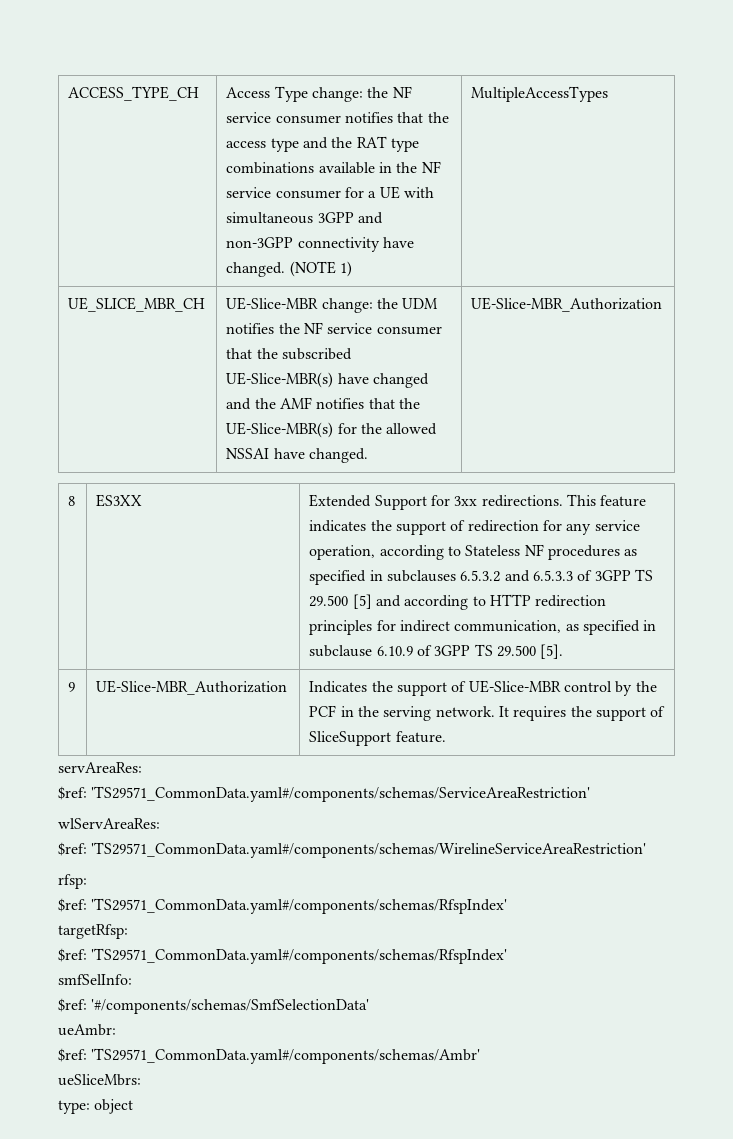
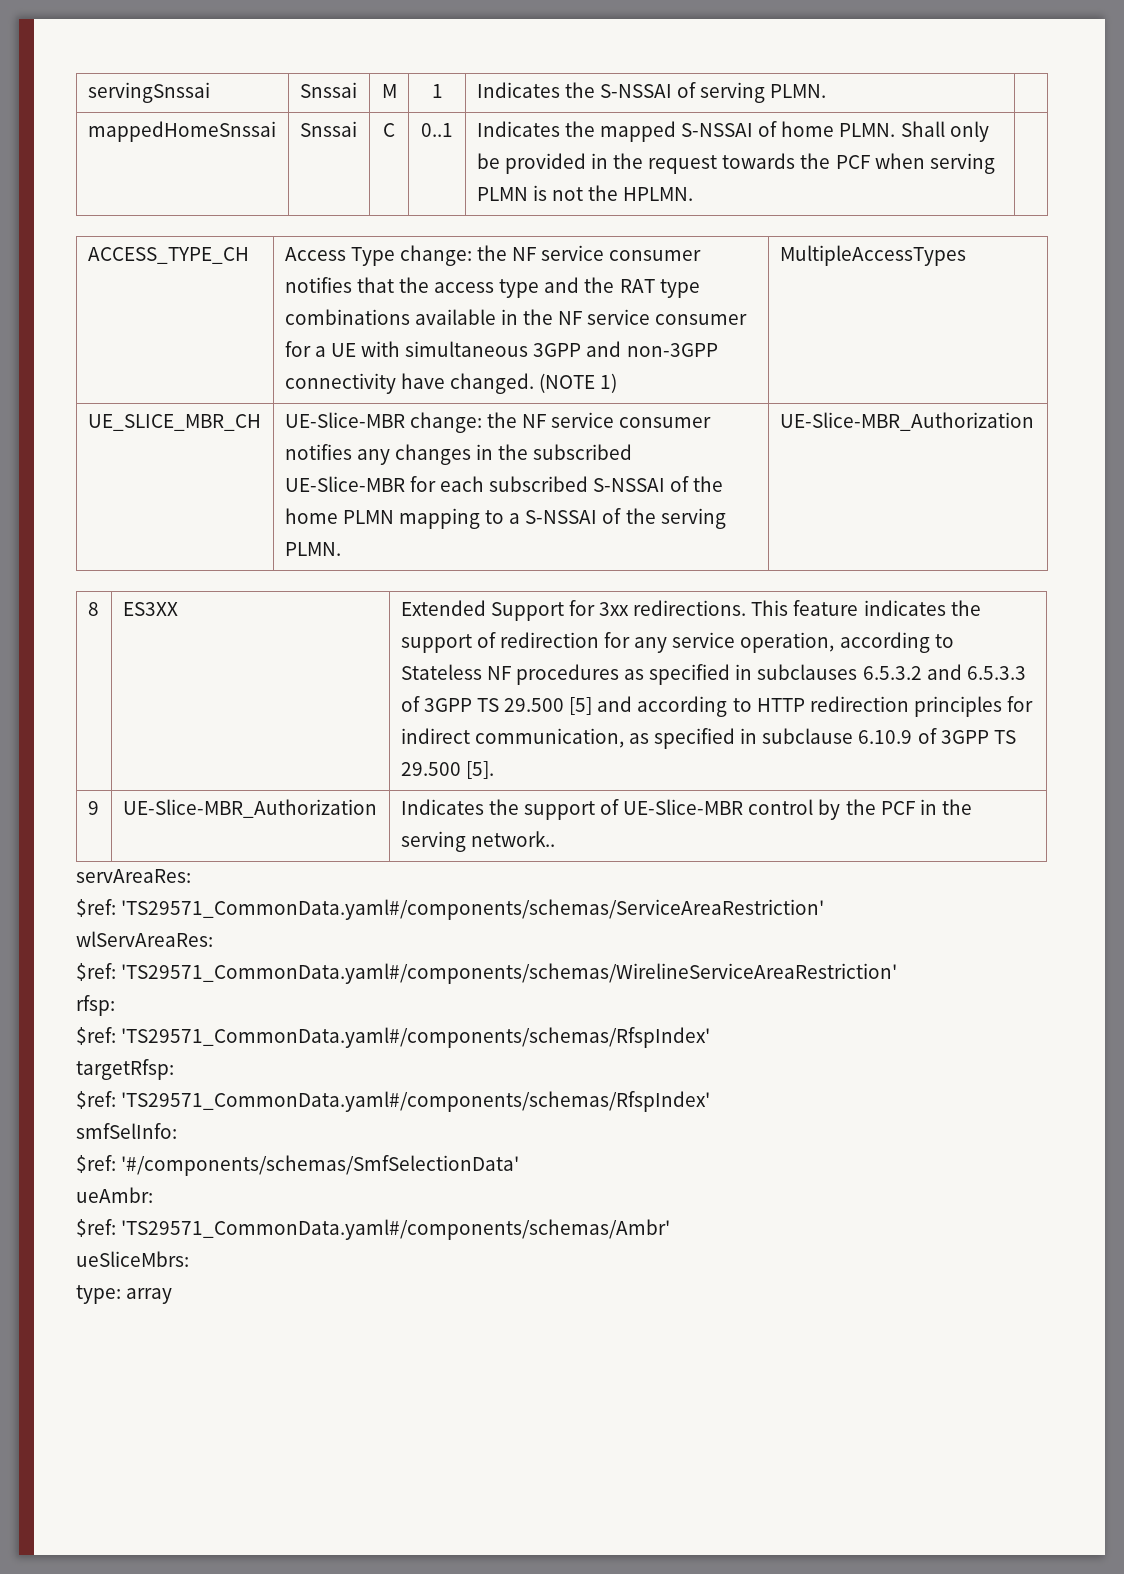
+ servingSnssai | Snssai | M | 1 | Indicates the S-NSSAI of serving PLMN. |
+ mappedHomeSnssai | Snssai | C | 0..1 | Indicates the mapped S-NSSAI of home PLMN. Shall only be provided in the request towards the PCF when serving PLMN is not the HPLMN. |
- UE_SLICE_MBR_CH | UE-Slice-MBR change: the UDM notifies the NF service consumer that the subscribed UE-Slice-MBR(s) have changed and the AMF notifies that the UE-Slice-MBR(s) for the allowed NSSAI have changed. | UE-Slice-MBR_Authorization
+ UE_SLICE_MBR_CH | UE-Slice-MBR change: the NF service consumer notifies any changes in the subscribed UE-Slice-MBR for each subscribed S-NSSAI of the home PLMN mapping to a S-NSSAI of the serving PLMN. | UE-Slice-MBR_Authorization
- 9 | UE-Slice-MBR_Authorization | Indicates the support of UE-Slice-MBR control by the PCF in the serving network. It requires the support of SliceSupport feature.
+ 9 | UE-Slice-MBR_Authorization | Indicates the support of UE-Slice-MBR control by the PCF in the serving network..
- type: object
+ type: array

